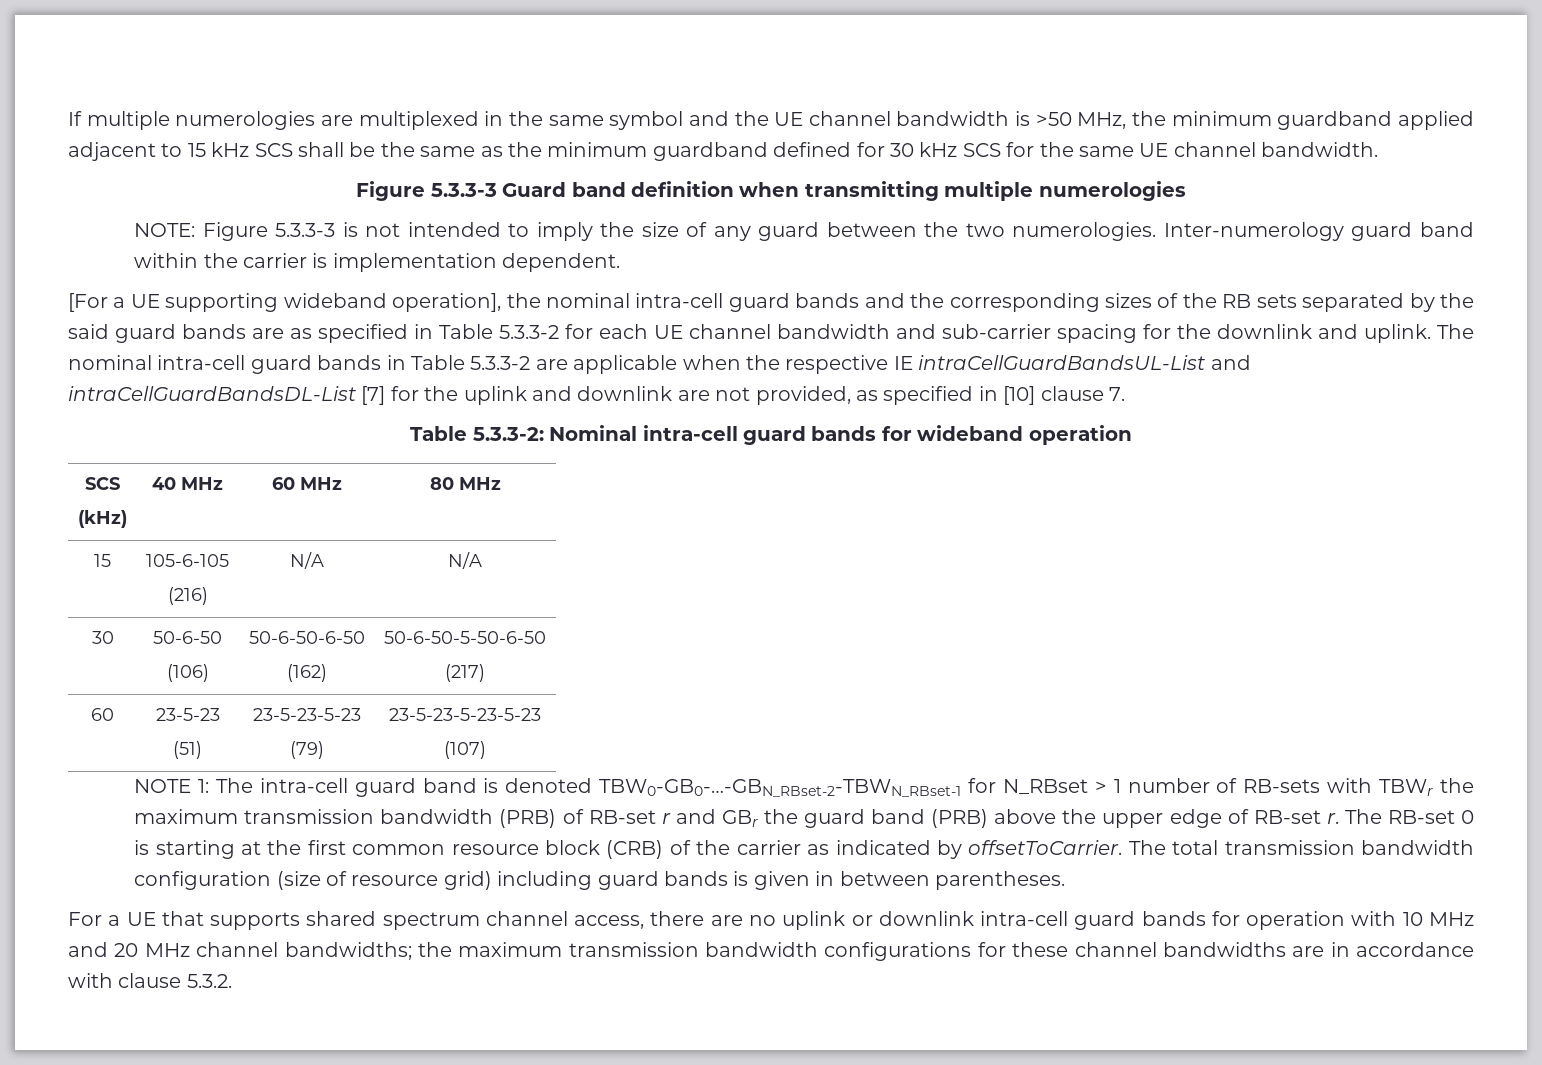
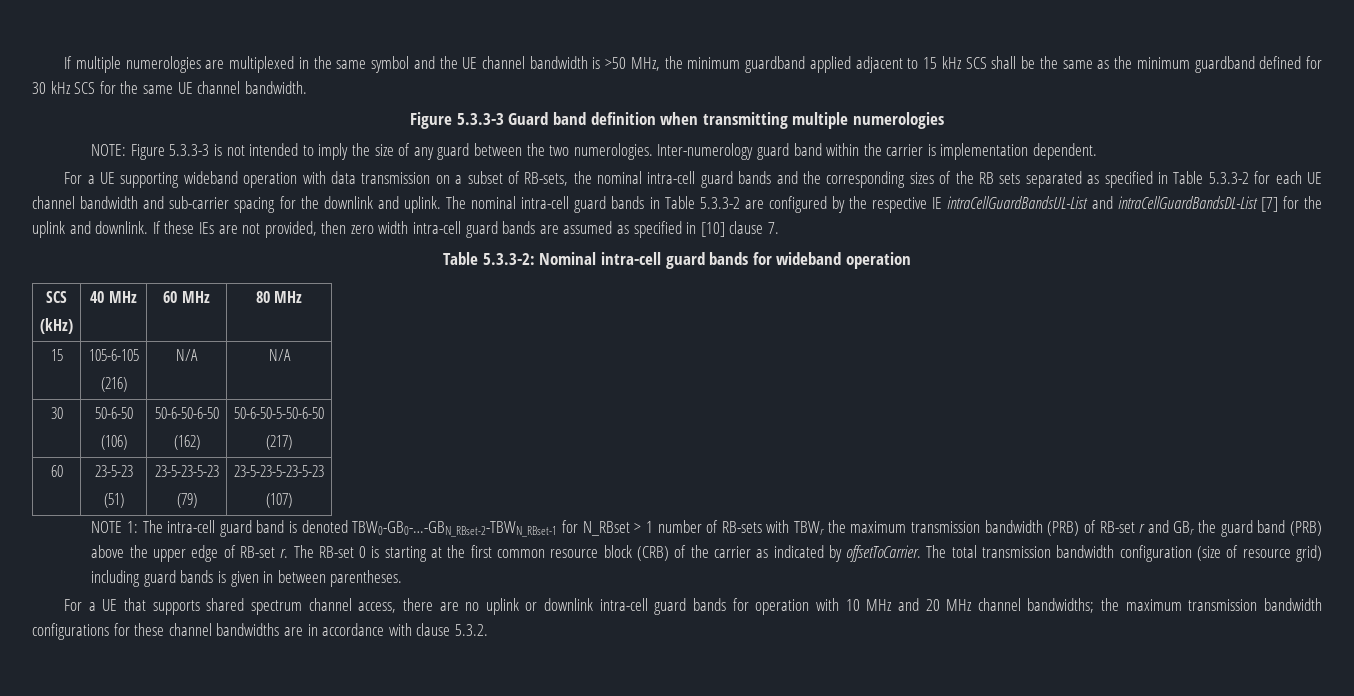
- [For a UE supporting wideband operation], the nominal intra-cell guard bands and the corresponding sizes of the RB sets separated by the said guard bands are as specified in Table 5.3.3-2 for each UE channel bandwidth and sub-carrier spacing for the downlink and uplink.
+ For a UE supporting wideband operation with data transmission on a subset of RB-sets, the nominal intra-cell guard bands and the corresponding sizes of the RB sets separated as specified in Table 5.3.3-2 for each UE channel bandwidth and sub-carrier spacing for the downlink and uplink.
- The nominal intra-cell guard bands in Table 5.3.3-2 are applicable when the respective IE intraCellGuardBandsUL-List and intraCellGuardBandsDL-List [7] for the uplink and downlink are not provided, as specified in [10] clause 7.
+ The nominal intra-cell guard bands in Table 5.3.3-2 are configured by the respective IE intraCellGuardBandsUL-List and intraCellGuardBandsDL-List [7] for the uplink and downlink. If these IEs are not provided, then zero width intra-cell guard bands are assumed as specified in [10] clause 7.

